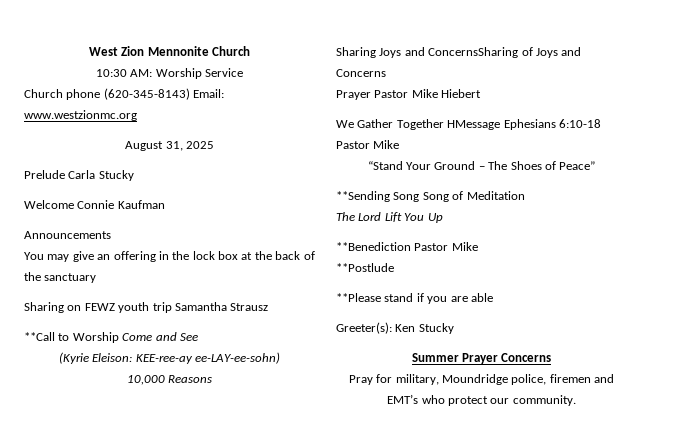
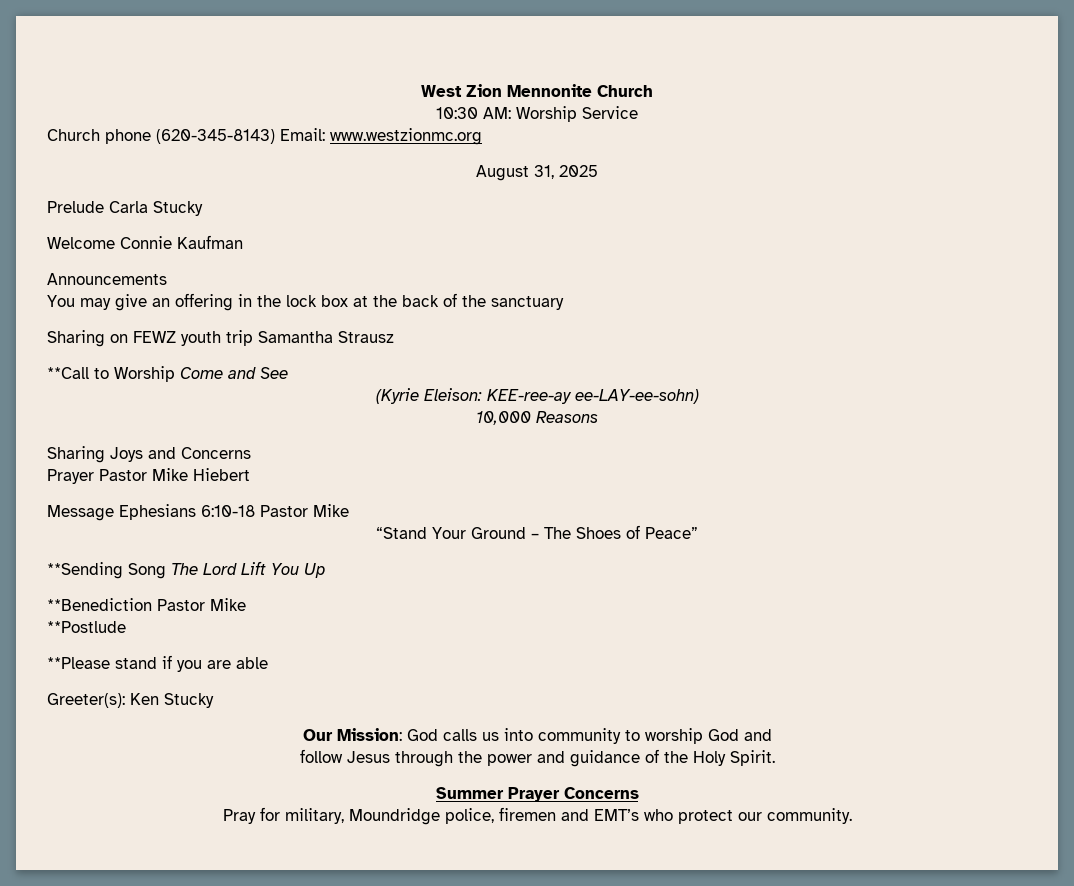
- Sharing Joys and ConcernsSharing of Joys and Concerns
+ Sharing Joys and Concerns
- We Gather Together HMessage Ephesians 6:10-18 Pastor Mike
+ Message Ephesians 6:10-18 Pastor Mike
- **Sending Song Song of Meditation
- The Lord Lift You Up
+ **Sending Song The Lord Lift You Up
+ Our Mission: God calls us into community to worship God and
+ follow Jesus through the power and guidance of the Holy Spirit.

